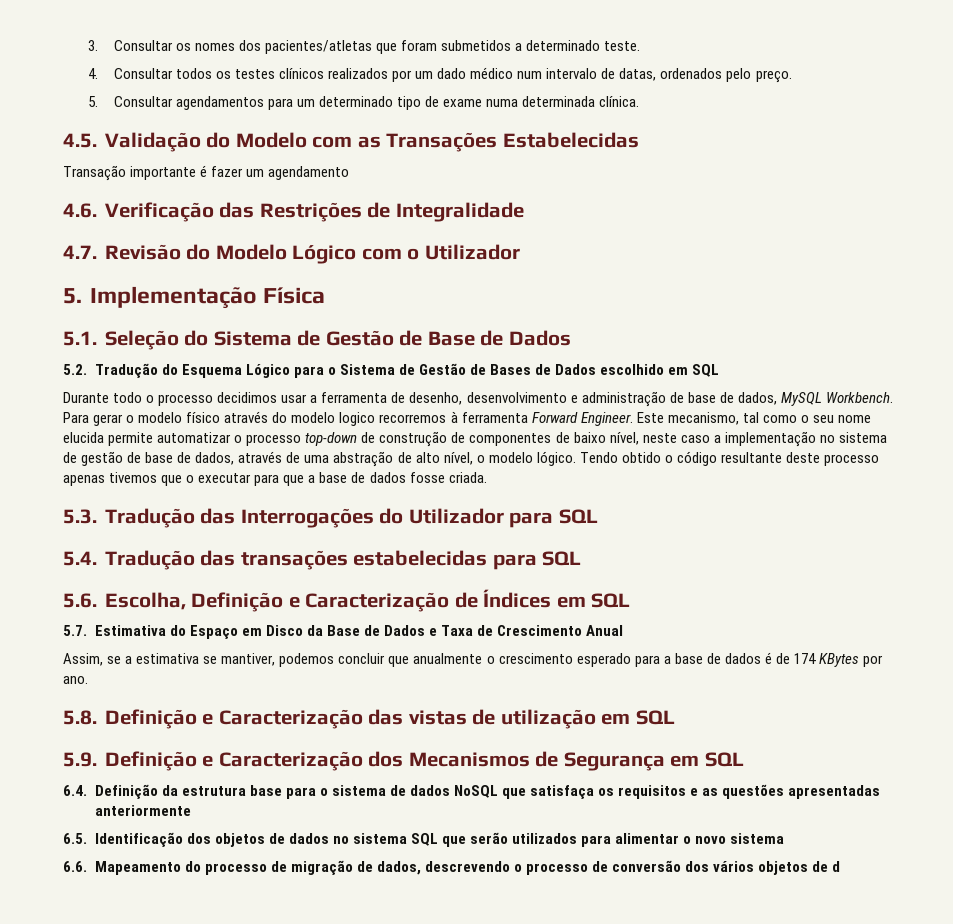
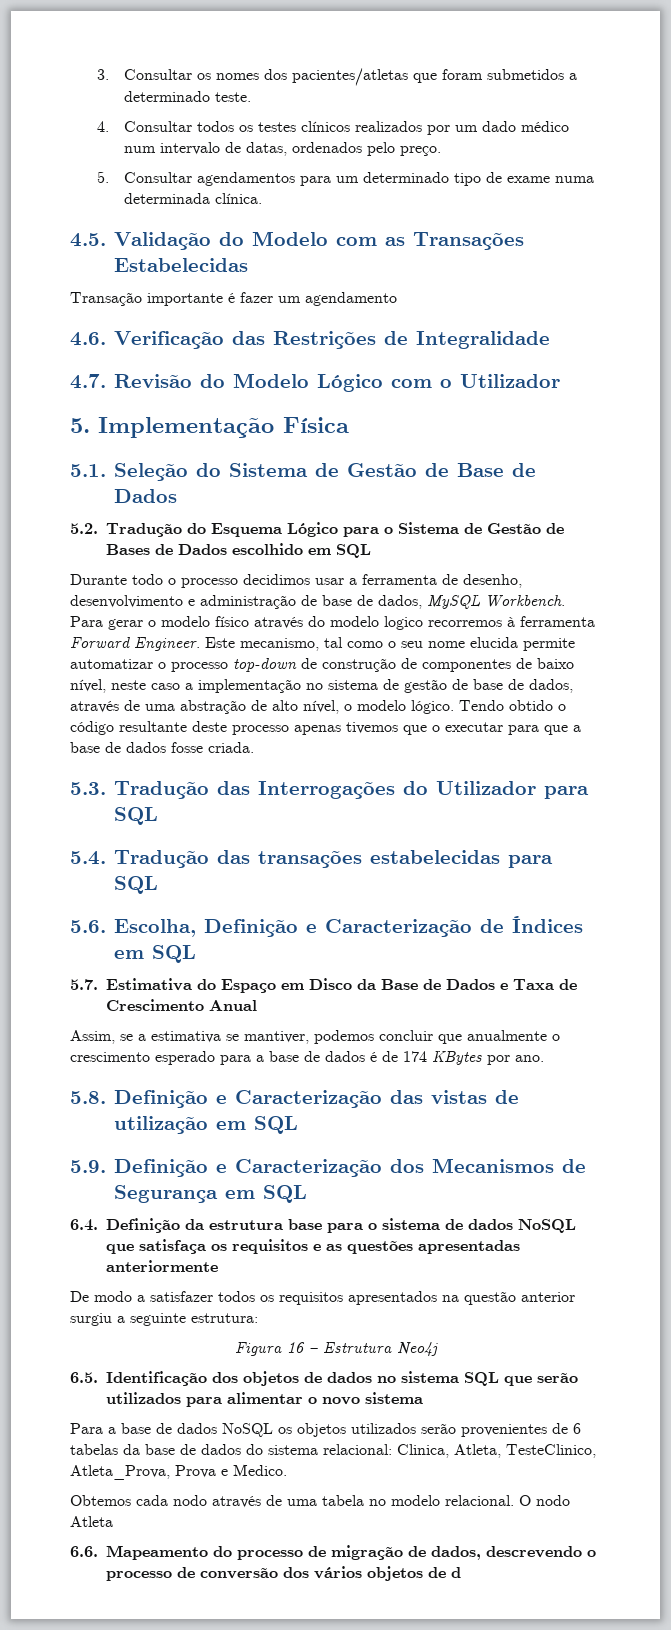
+ De modo a satisfazer todos os requisitos apresentados na questão anterior surgiu a seguinte estrutura:
+ Figura 16 – Estrutura Neo4j
+ Para a base de dados NoSQL os objetos utilizados serão provenientes de 6 tabelas da base de dados do sistema relacional: Clinica, Atleta, TesteClinico, Atleta_Prova, Prova e Medico.
+ Obtemos cada nodo através de uma tabela no modelo relacional. O nodo Atleta

